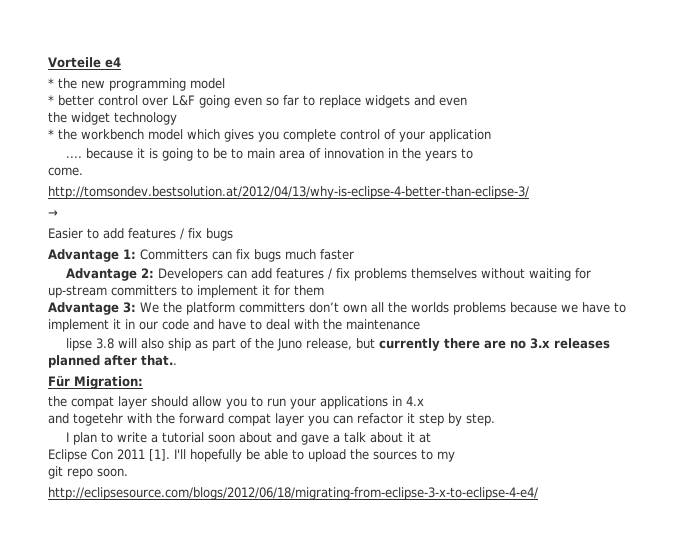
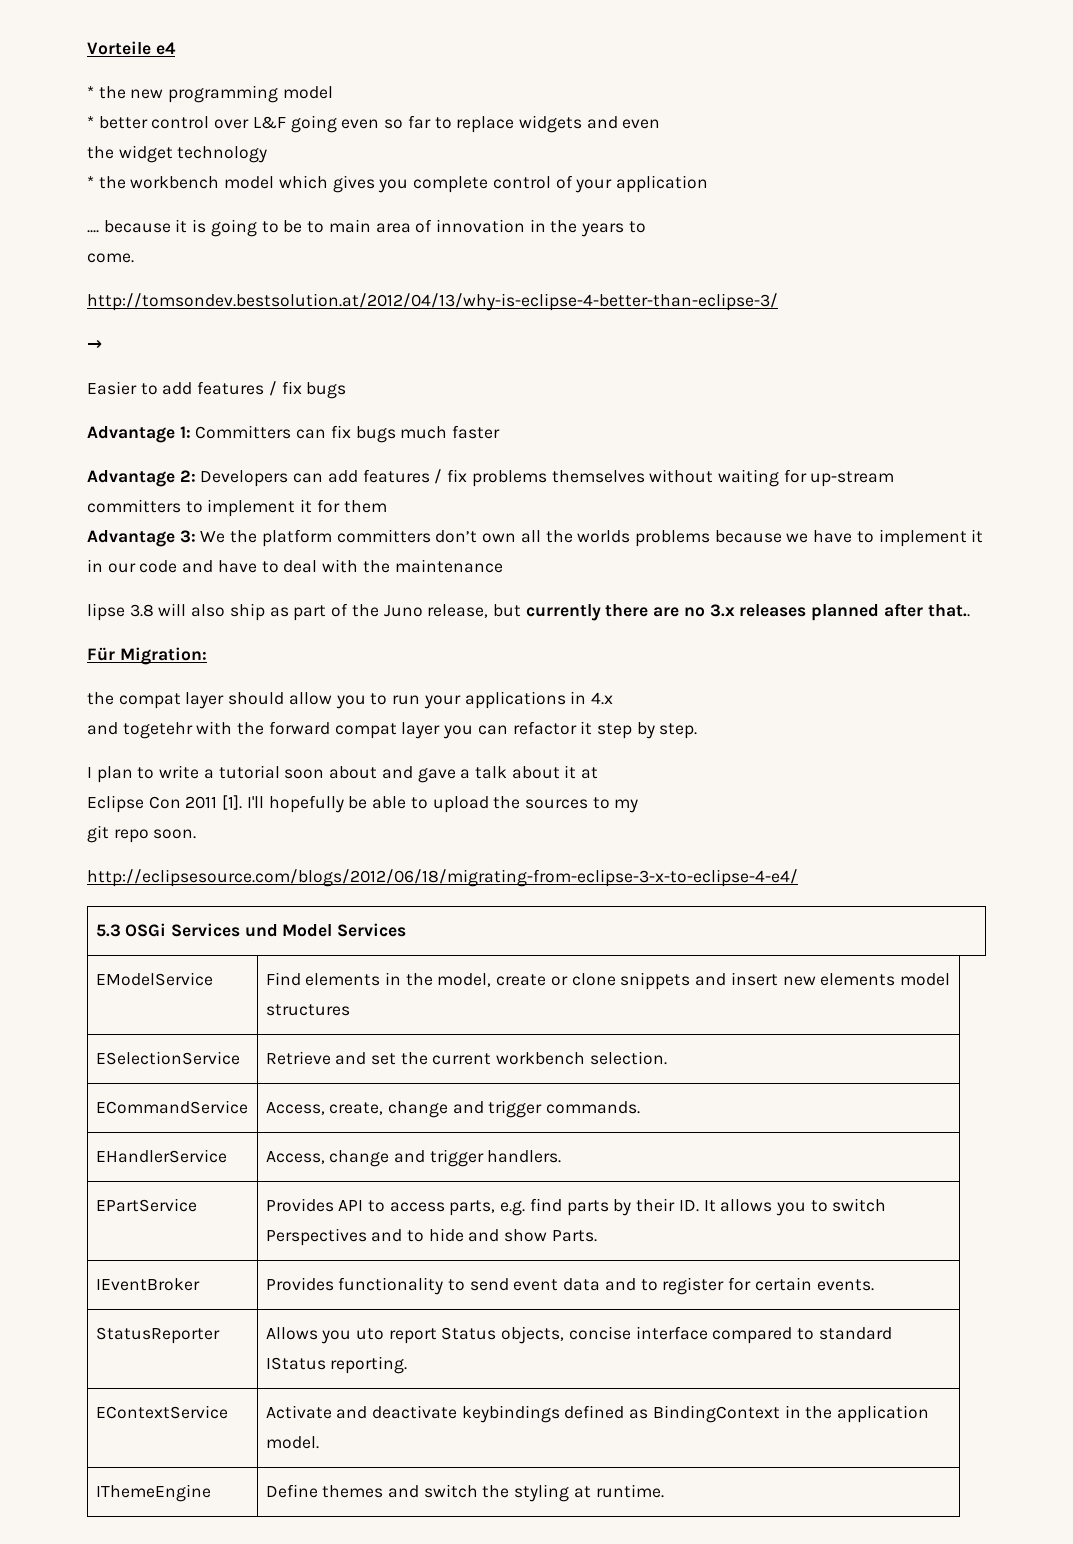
+ 5.3 OSGi Services und Model Services
+ EModelService | Find elements in the model, create or clone snippets and insert new elements model structures
+ ESelectionService | Retrieve and set the current workbench selection.
+ ECommandService | Access, create, change and trigger commands.
+ EHandlerService | Access, change and trigger handlers.
+ EPartService | Provides API to access parts, e.g. find parts by their ID. It allows you to switch Perspectives and to hide and show Parts.
+ IEventBroker | Provides functionality to send event data and to register for certain events.
+ StatusReporter | Allows you uto report Status objects, concise interface compared to standard IStatus reporting.
+ EContextService | Activate and deactivate keybindings defined as BindingContext in the application model.
+ IThemeEngine | Define themes and switch the styling at runtime.

